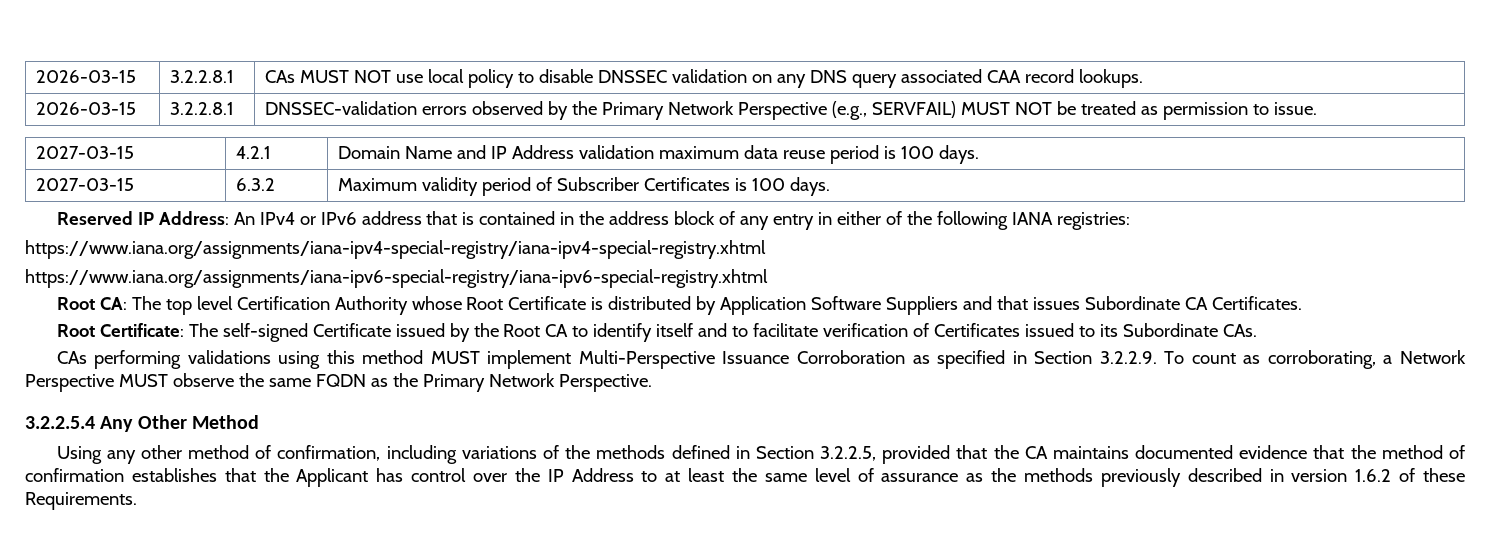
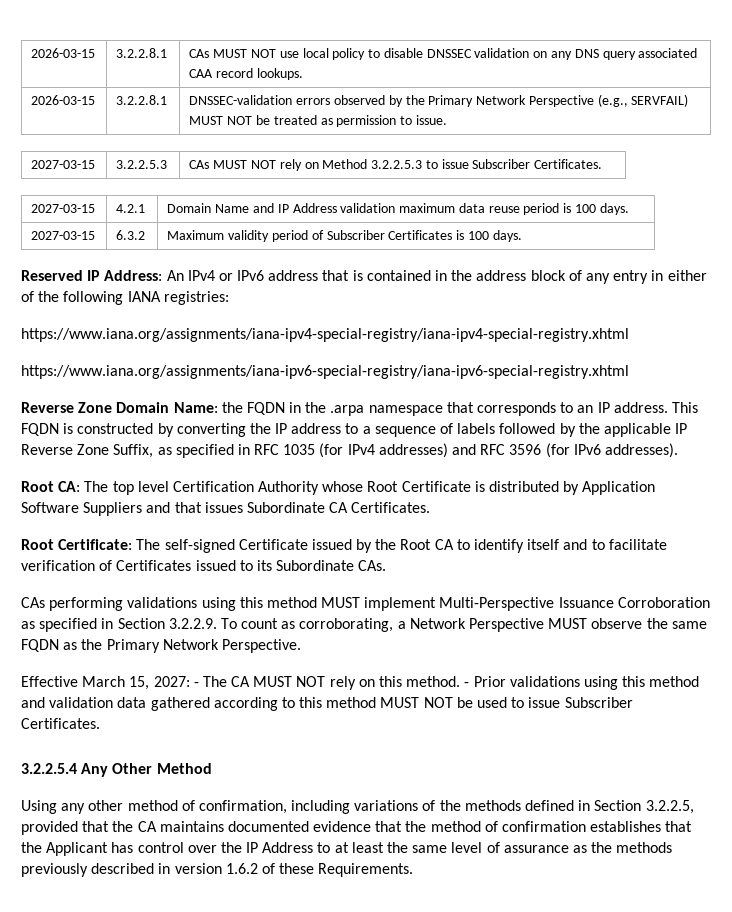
+ 2027-03-15 | 3.2.2.5.3 | CAs MUST NOT rely on Method 3.2.2.5.3 to issue Subscriber Certificates.
+ Reverse Zone Domain Name: the FQDN in the .arpa namespace that corresponds to an IP address. This FQDN is constructed by converting the IP address to a sequence of labels followed by the applicable IP Reverse Zone Suffix, as specified in RFC 1035 (for IPv4 addresses) and RFC 3596 (for IPv6 addresses).
+ Effective March 15, 2027: - The CA MUST NOT rely on this method. - Prior validations using this method and validation data gathered according to this method MUST NOT be used to issue Subscriber Certificates.

